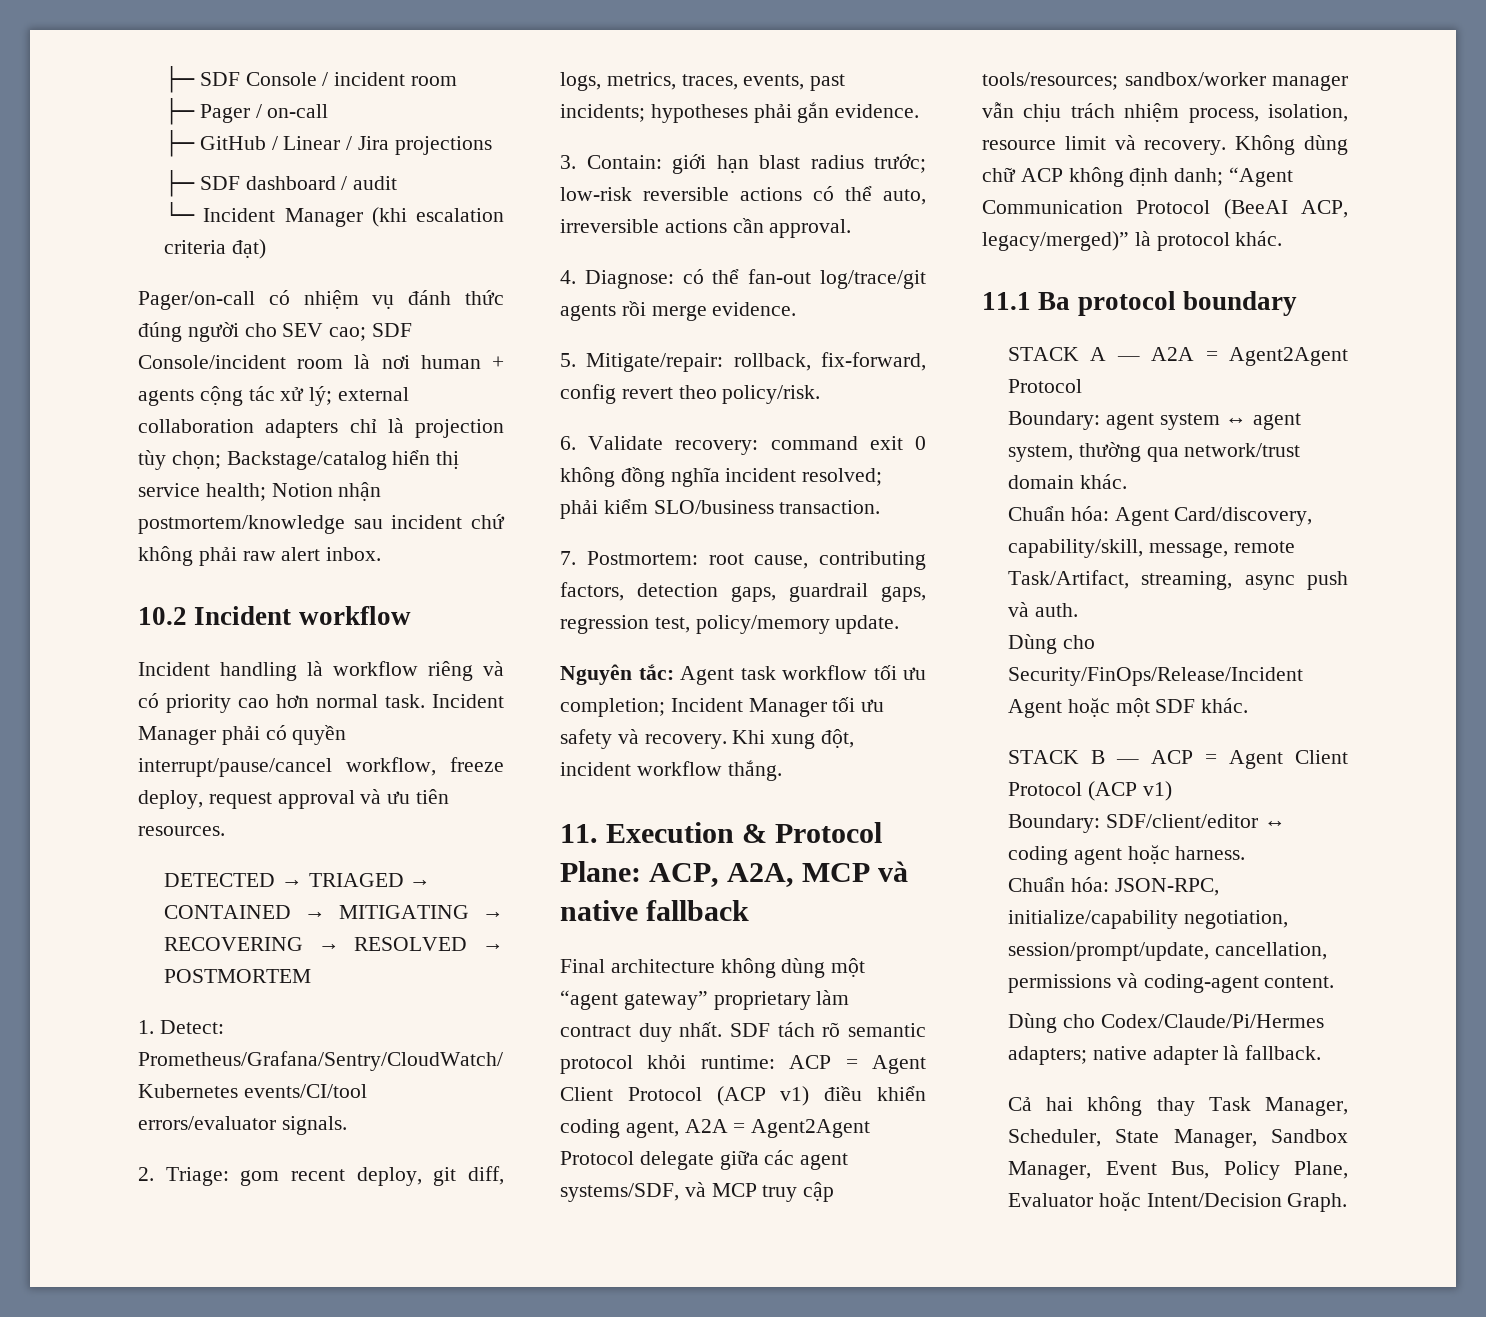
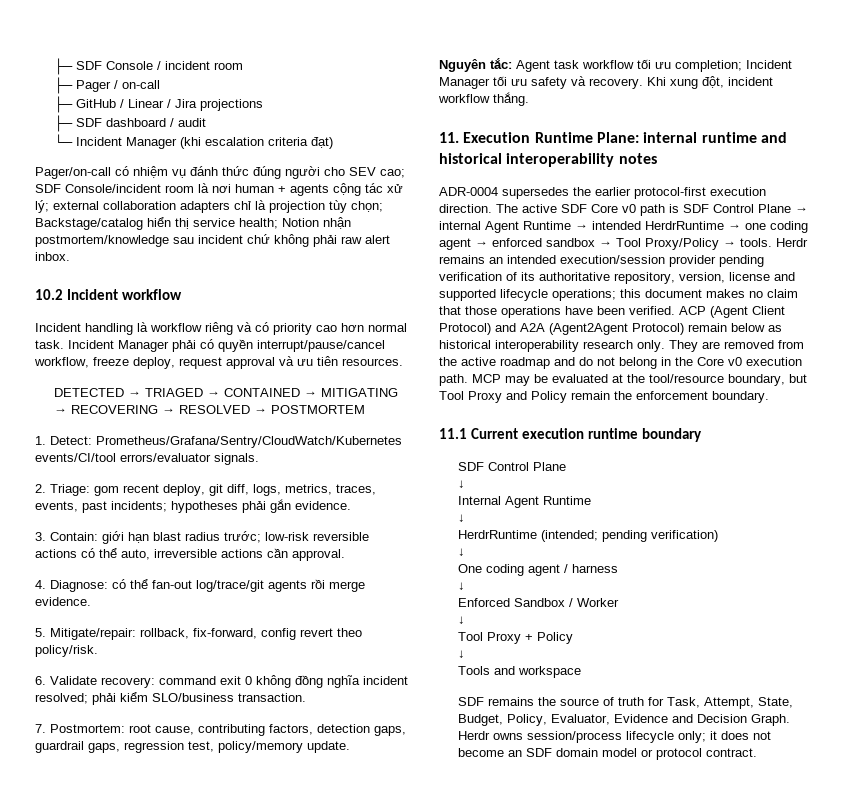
- 11. Execution & Protocol Plane: ACP, A2A, MCP và native fallback
- Final architecture không dùng một “agent gateway” proprietary làm contract duy nhất. SDF tách rõ semantic protocol khỏi runtime: ACP = Agent Client Protocol (ACP v1) điều khiển coding agent, A2A = Agent2Agent Protocol delegate giữa các agent systems/SDF, và MCP truy cập tools/resources; sandbox/worker manager vẫn chịu trách nhiệm process, isolation, resource limit và recovery. Không dùng chữ ACP không định danh; “Agent Communication Protocol (BeeAI ACP, legacy/merged)” là protocol khác.
- 11.1 Ba protocol boundary
- STACK A — A2A = Agent2Agent Protocol
- Boundary: agent system ↔ agent system, thường qua network/trust domain khác.
- Chuẩn hóa: Agent Card/discovery, capability/skill, message, remote Task/Artifact, streaming, async push và auth.
- Dùng cho Security/FinOps/Release/Incident Agent hoặc một SDF khác.
- STACK B — ACP = Agent Client Protocol (ACP v1)
- Boundary: SDF/client/editor ↔ coding agent hoặc harness.
- Chuẩn hóa: JSON-RPC, initialize/capability negotiation, session/prompt/update, cancellation, permissions và coding-agent content.
- Dùng cho Codex/Claude/Pi/Hermes adapters; native adapter là fallback.
- Cả hai không thay Task Manager, Scheduler, State Manager, Sandbox Manager, Event Bus, Policy Plane, Evaluator hoặc Intent/Decision Graph.
+ 11. Execution Runtime Plane: internal runtime and historical interoperability notes
+ ADR-0004 supersedes the earlier protocol-first execution direction. The active SDF Core v0 path is SDF Control Plane → internal Agent Runtime → intended HerdrRuntime → one coding agent → enforced sandbox → Tool Proxy/Policy → tools. Herdr remains an intended execution/session provider pending verification of its authoritative repository, version, license and supported lifecycle operations; this document makes no claim that those operations have been verified. ACP (Agent Client Protocol) and A2A (Agent2Agent Protocol) remain below as historical interoperability research only. They are removed from the active roadmap and do not belong in the Core v0 execution path. MCP may be evaluated at the tool/resource boundary, but Tool Proxy and Policy remain the enforcement boundary.
+ 11.1 Current execution runtime boundary
+ SDF Control Plane
+ ↓
+ Internal Agent Runtime
+ ↓
+ HerdrRuntime (intended; pending verification)
+ ↓
+ One coding agent / harness
+ ↓
+ Enforced Sandbox / Worker
+ ↓
+ Tool Proxy + Policy
+ ↓
+ Tools and workspace
+ SDF remains the source of truth for Task, Attempt, State, Budget, Policy, Evaluator, Evidence and Decision Graph. Herdr owns session/process lifecycle only; it does not become an SDF domain model or protocol contract.

